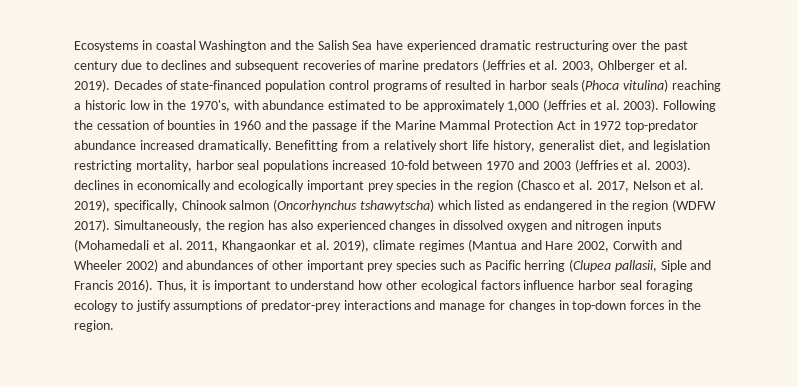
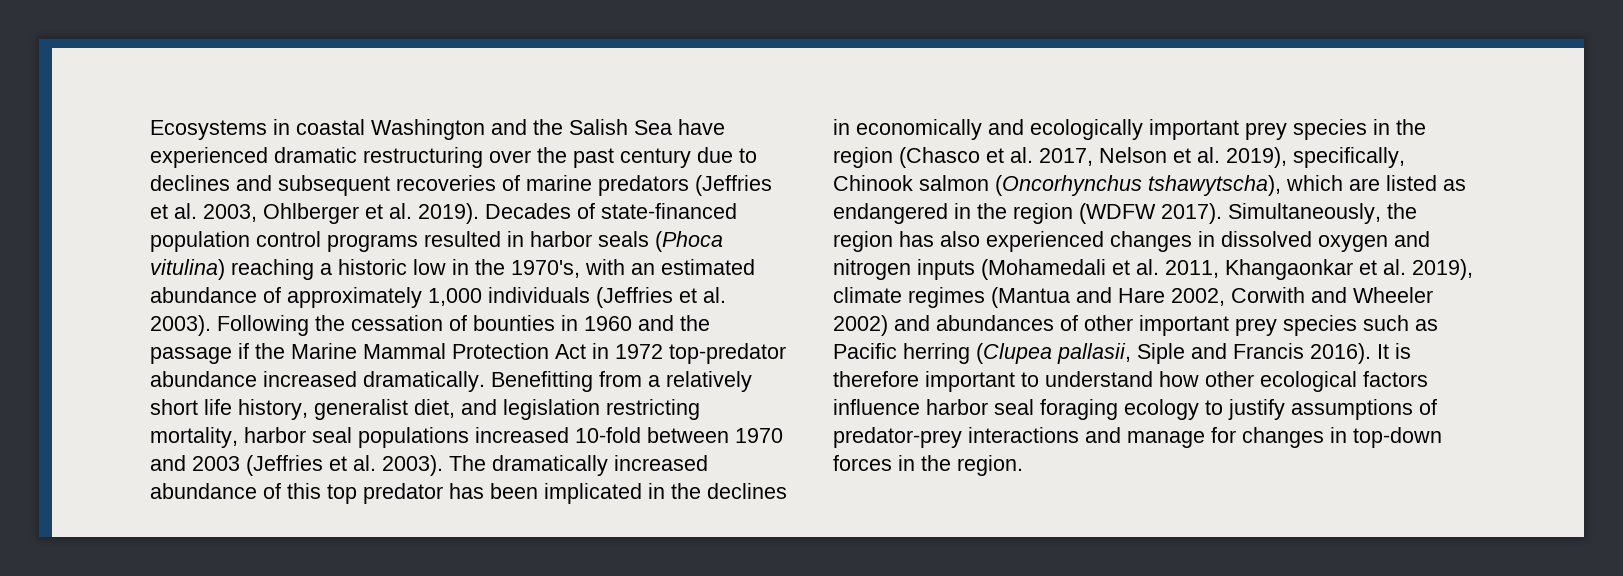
- Decades of state-financed population control programs of resulted in harbor seals (Phoca vitulina) reaching a historic low in the 1970's, with abundance estimated to be approximately 1,000 (Jeffries et al. 2003).
+ Decades of state-financed population control programs resulted in harbor seals (Phoca vitulina) reaching a historic low in the 1970's, with an estimated abundance of approximately 1,000 individuals (Jeffries et al. 2003).
- Benefitting from a relatively short life history, generalist diet, and legislation restricting mortality, harbor seal populations increased 10-fold between 1970 and 2003 (Jeffries et al. 2003). declines in economically and ecologically important prey species in the region (Chasco et al. 2017, Nelson et al. 2019), specifically, Chinook salmon (Oncorhynchus tshawytscha) which listed as endangered in the region (WDFW 2017).
+ Benefitting from a relatively short life history, generalist diet, and legislation restricting mortality, harbor seal populations increased 10-fold between 1970 and 2003 (Jeffries et al. 2003). The dramatically increased abundance of this top predator has been implicated in the declines in economically and ecologically important prey species in the region (Chasco et al. 2017, Nelson et al. 2019), specifically, Chinook salmon (Oncorhynchus tshawytscha), which are listed as endangered in the region (WDFW 2017).
- Thus, it is important to understand how other ecological factors influence harbor seal foraging ecology to justify assumptions of predator-prey interactions and manage for changes in top-down forces in the region.
+ It is therefore important to understand how other ecological factors influence harbor seal foraging ecology to justify assumptions of predator-prey interactions and manage for changes in top-down forces in the region.

